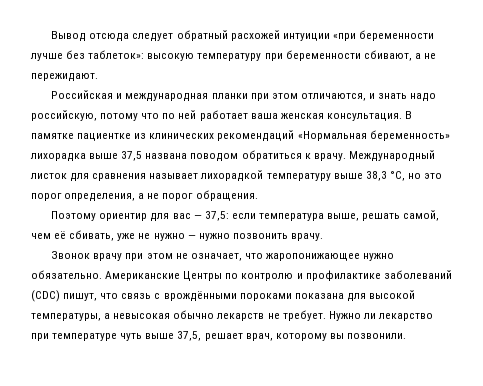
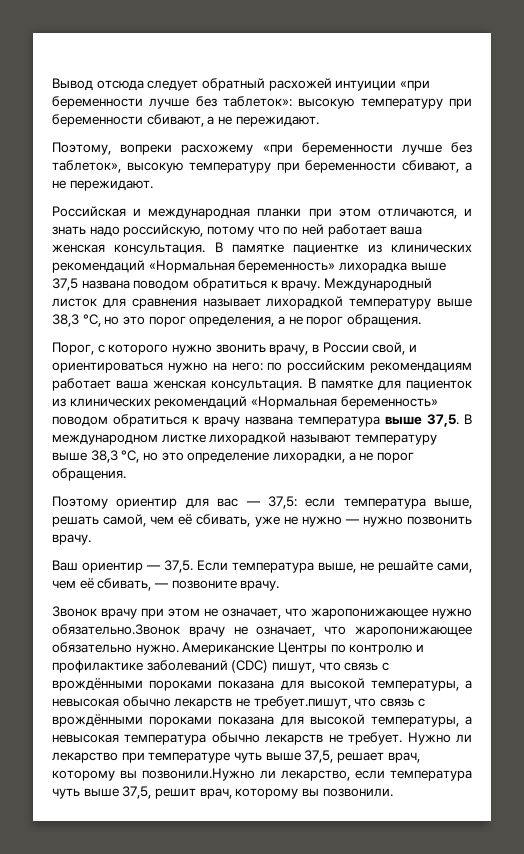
+ Поэтому, вопреки расхожему «при беременности лучше без таблеток», высокую температуру при беременности сбивают, а не пережидают.
+ Порог, с которого нужно звонить врачу, в России свой, и ориентироваться нужно на него: по российским рекомендациям работает ваша женская консультация. В памятке для пациенток из клинических рекомендаций «Нормальная беременность» поводом обратиться к врачу названа температура выше 37,5. В международном листке лихорадкой называют температуру выше 38,3 °C, но это определение лихорадки, а не порог обращения.
+ Ваш ориентир — 37,5. Если температура выше, не решайте сами, чем её сбивать, — позвоните врачу.
- Звонок врачу при этом не означает, что жаропонижающее нужно обязательно.
+ Звонок врачу при этом не означает, что жаропонижающее нужно обязательно.Звонок врачу не означает, что жаропонижающее обязательно нужно.
- Американские Центры по контролю и профилактике заболеваний (CDC) пишут, что связь с врождёнными пороками показана для высокой температуры, а невысокая обычно лекарств не требует.
+ Американские Центры по контролю и профилактике заболеваний (CDC) пишут, что связь с врождёнными пороками показана для высокой температуры, а невысокая обычно лекарств не требует.пишут, что связь с врождёнными пороками показана для высокой температуры, а невысокая температура обычно лекарств не требует.
- Нужно ли лекарство при температуре чуть выше 37,5, решает врач, которому вы позвонили.
+ Нужно ли лекарство при температуре чуть выше 37,5, решает врач, которому вы позвонили.Нужно ли лекарство, если температура чуть выше 37,5, решит врач, которому вы позвонили.

